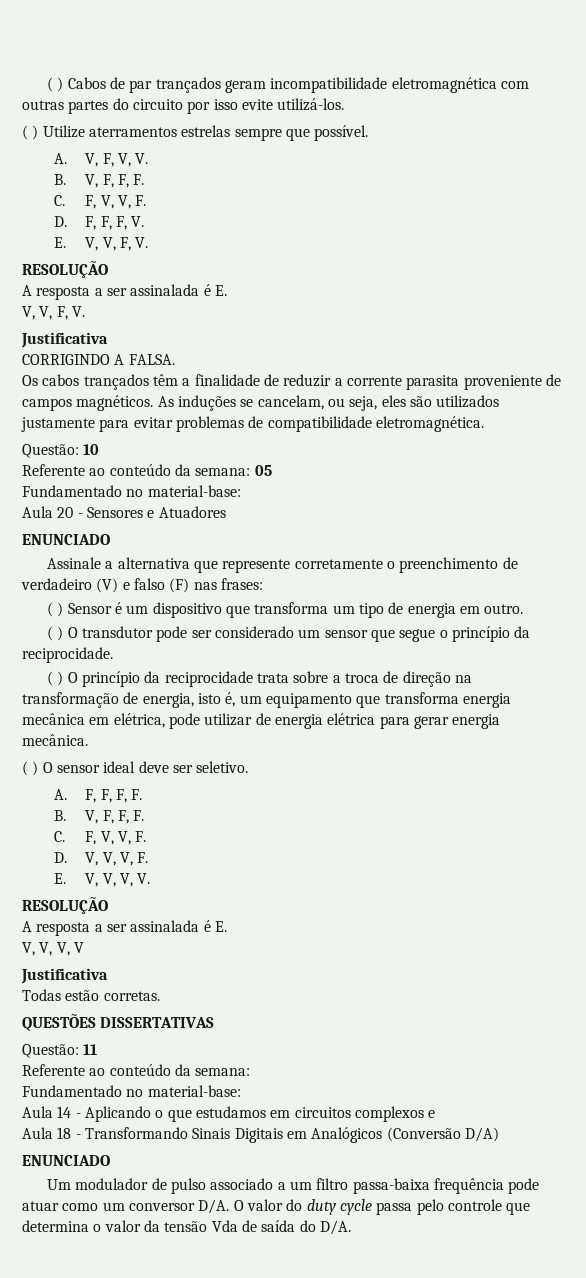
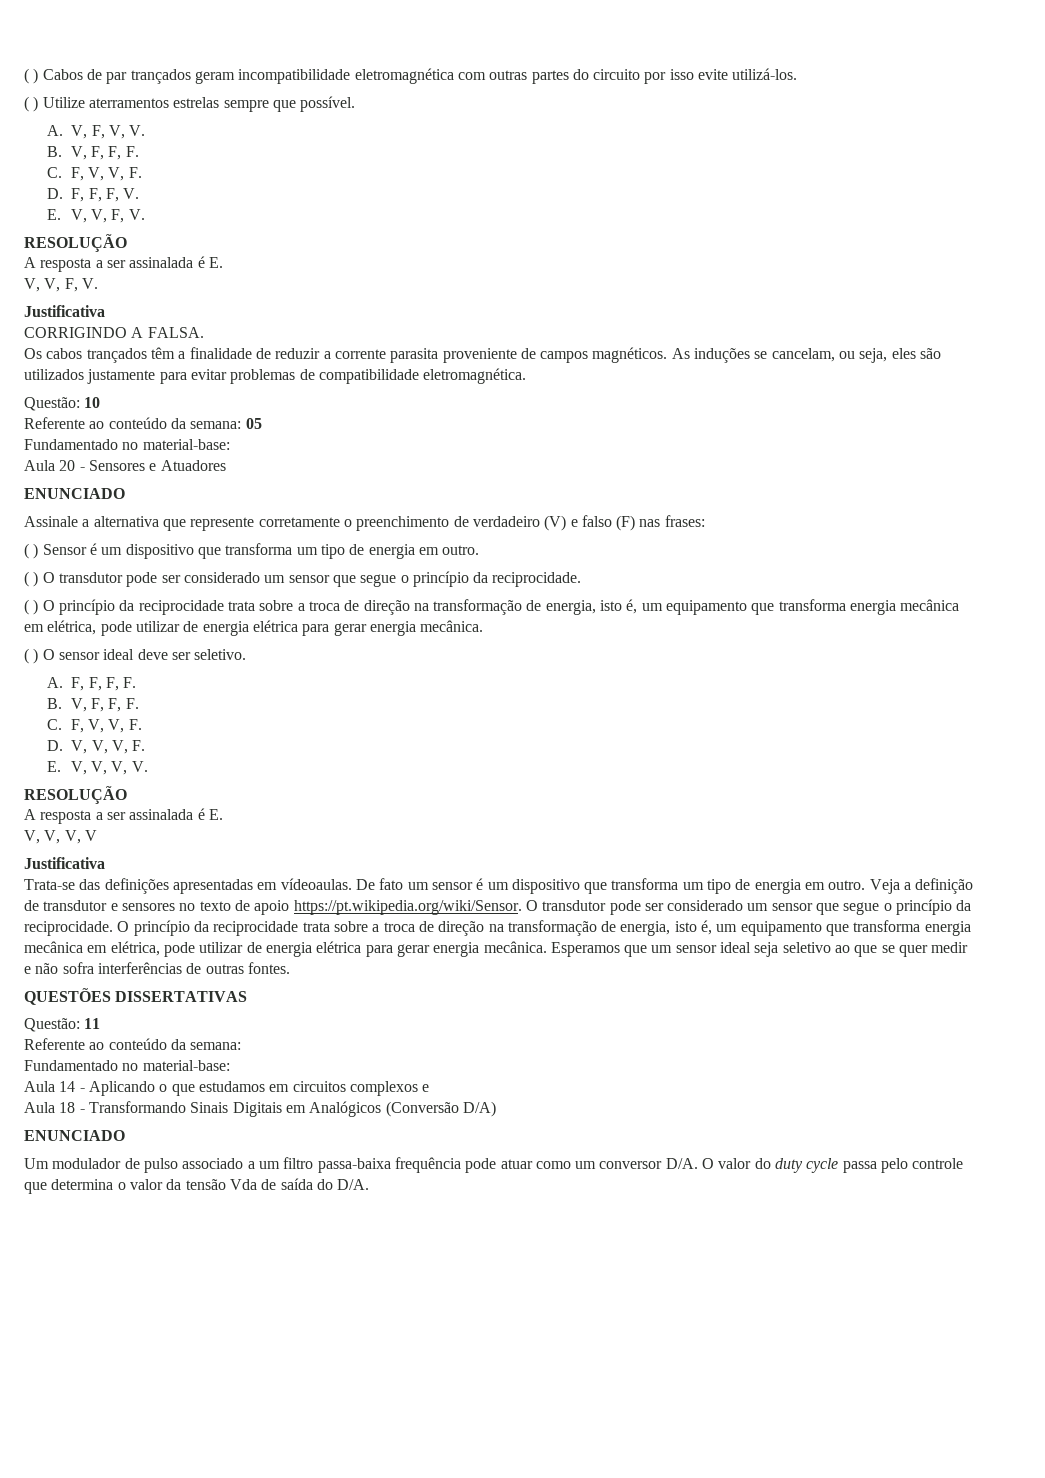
- Todas estão corretas.
+ Trata-se das definições apresentadas em vídeoaulas. De fato um sensor é um dispositivo que transforma um tipo de energia em outro. Veja a definição de transdutor e sensores no texto de apoio https://pt.wikipedia.org/wiki/Sensor. O transdutor pode ser considerado um sensor que segue o princípio da reciprocidade. O princípio da reciprocidade trata sobre a troca de direção na transformação de energia, isto é, um equipamento que transforma energia mecânica em elétrica, pode utilizar de energia elétrica para gerar energia mecânica. Esperamos que um sensor ideal seja seletivo ao que se quer medir e não sofra interferências de outras fontes.

